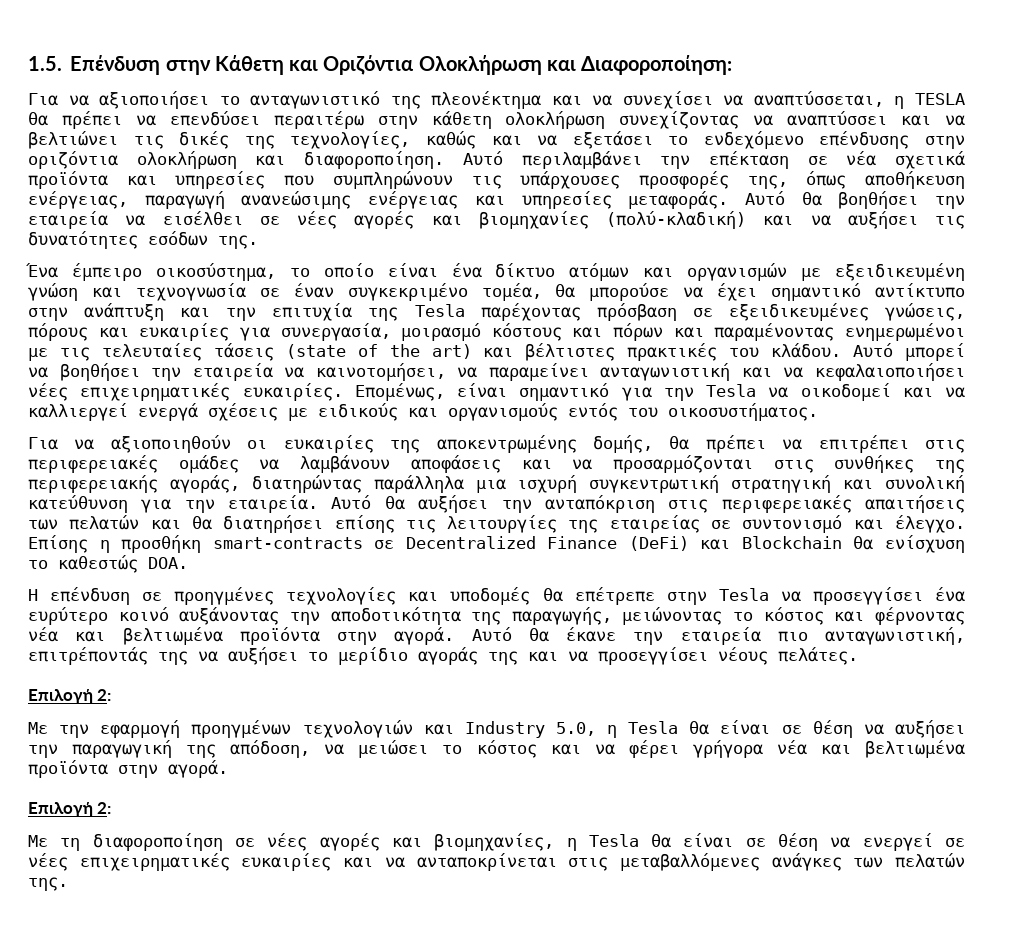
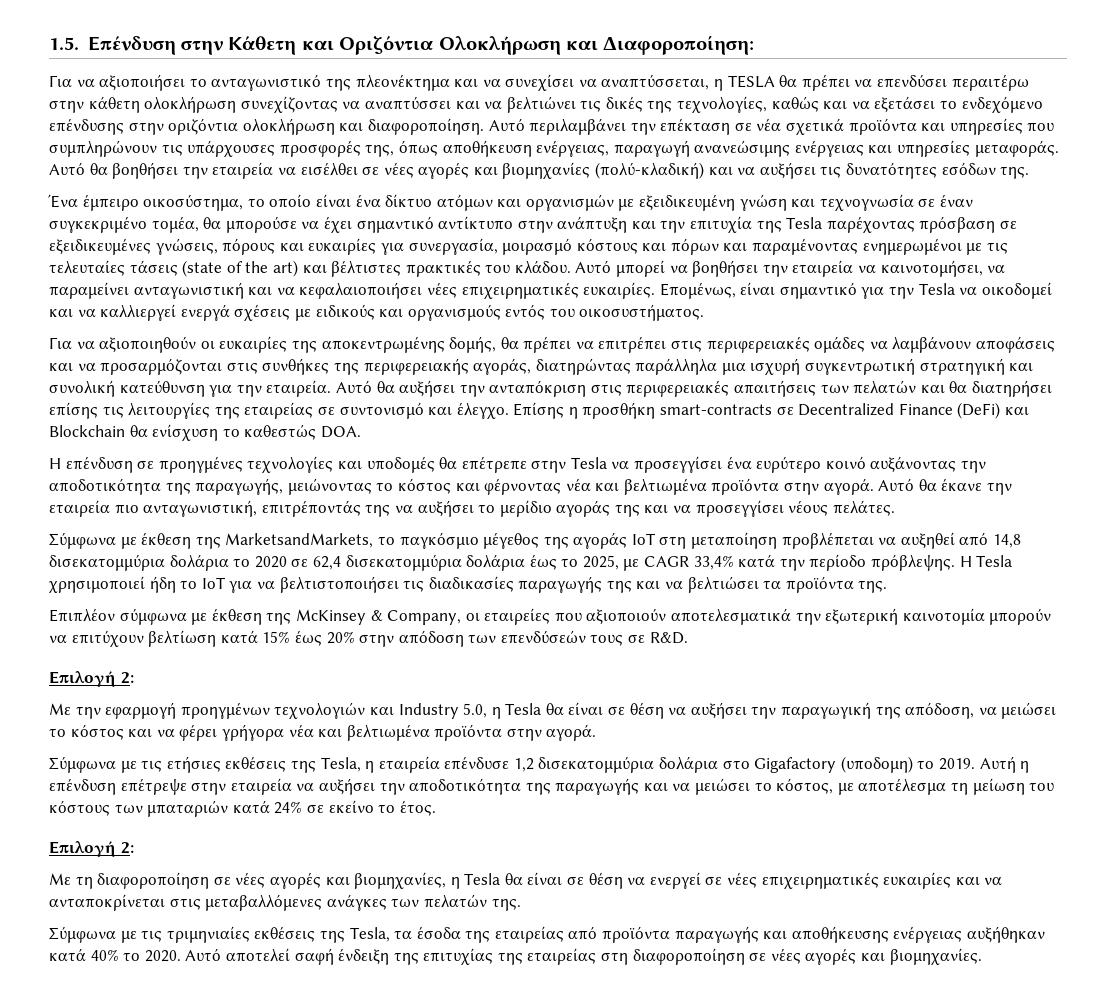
+ Σύμφωνα με έκθεση της MarketsandMarkets, το παγκόσμιο μέγεθος της αγοράς IoT στη μεταποίηση προβλέπεται να αυξηθεί από 14,8 δισεκατομμύρια δολάρια το 2020 σε 62,4 δισεκατομμύρια δολάρια έως το 2025, με CAGR 33,4% κατά την περίοδο πρόβλεψης. Η Tesla χρησιμοποιεί ήδη το IoT για να βελτιστοποιήσει τις διαδικασίες παραγωγής της και να βελτιώσει τα προϊόντα της.
+ Επιπλέον σύμφωνα με έκθεση της McKinsey & Company, οι εταιρείες που αξιοποιούν αποτελεσματικά την εξωτερική καινοτομία μπορούν να επιτύχουν βελτίωση κατά 15% έως 20% στην απόδοση των επενδύσεών τους σε R&D.
+ Σύμφωνα με τις ετήσιες εκθέσεις της Tesla, η εταιρεία επένδυσε 1,2 δισεκατομμύρια δολάρια στο Gigafactory (υποδομη) το 2019. Αυτή η επένδυση επέτρεψε στην εταιρεία να αυξήσει την αποδοτικότητα της παραγωγής και να μειώσει το κόστος, με αποτέλεσμα τη μείωση του κόστους των μπαταριών κατά 24% σε εκείνο το έτος.
+ Σύμφωνα με τις τριμηνιαίες εκθέσεις της Tesla, τα έσοδα της εταιρείας από προϊόντα παραγωγής και αποθήκευσης ενέργειας αυξήθηκαν κατά 40% το 2020. Αυτό αποτελεί σαφή ένδειξη της επιτυχίας της εταιρείας στη διαφοροποίηση σε νέες αγορές και βιομηχανίες.

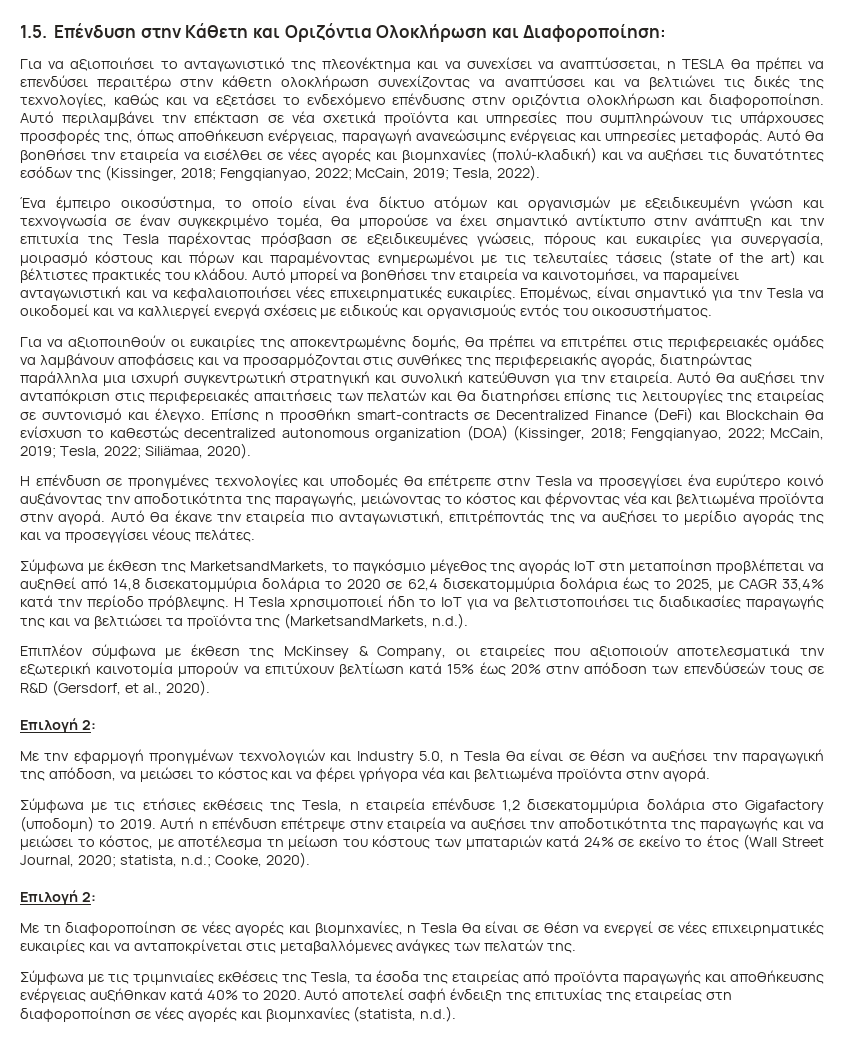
- Αυτό θα βοηθήσει την εταιρεία να εισέλθει σε νέες αγορές και βιομηχανίες (πολύ-κλαδική) και να αυξήσει τις δυνατότητες εσόδων της.
+ Αυτό θα βοηθήσει την εταιρεία να εισέλθει σε νέες αγορές και βιομηχανίες (πολύ-κλαδική) και να αυξήσει τις δυνατότητες εσόδων της (Kissinger, 2018; Fengqianyao, 2022; McCain, 2019; Tesla, 2022).
- Επίσης η προσθήκη smart-contracts σε Decentralized Finance (DeFi) και Blockchain θα ενίσχυση το καθεστώς DOA.
+ Επίσης η προσθήκη smart-contracts σε Decentralized Finance (DeFi) και Blockchain θα ενίσχυση το καθεστώς decentralized autonomous organization (DOA) (Kissinger, 2018; Fengqianyao, 2022; McCain, 2019; Tesla, 2022; Siliämaa, 2020).
- Η Tesla χρησιμοποιεί ήδη το IoT για να βελτιστοποιήσει τις διαδικασίες παραγωγής της και να βελτιώσει τα προϊόντα της.
+ Η Tesla χρησιμοποιεί ήδη το IoT για να βελτιστοποιήσει τις διαδικασίες παραγωγής της και να βελτιώσει τα προϊόντα της (MarketsandMarkets, n.d.).
- Επιπλέον σύμφωνα με έκθεση της McKinsey & Company, οι εταιρείες που αξιοποιούν αποτελεσματικά την εξωτερική καινοτομία μπορούν να επιτύχουν βελτίωση κατά 15% έως 20% στην απόδοση των επενδύσεών τους σε R&D.
+ Επιπλέον σύμφωνα με έκθεση της McKinsey & Company, οι εταιρείες που αξιοποιούν αποτελεσματικά την εξωτερική καινοτομία μπορούν να επιτύχουν βελτίωση κατά 15% έως 20% στην απόδοση των επενδύσεών τους σε R&D (Gersdorf, et al., 2020).
- Αυτή η επένδυση επέτρεψε στην εταιρεία να αυξήσει την αποδοτικότητα της παραγωγής και να μειώσει το κόστος, με αποτέλεσμα τη μείωση του κόστους των μπαταριών κατά 24% σε εκείνο το έτος.
+ Αυτή η επένδυση επέτρεψε στην εταιρεία να αυξήσει την αποδοτικότητα της παραγωγής και να μειώσει το κόστος, με αποτέλεσμα τη μείωση του κόστους των μπαταριών κατά 24% σε εκείνο το έτος (Wall Street Journal, 2020; statista, n.d.; Cooke, 2020).
- Αυτό αποτελεί σαφή ένδειξη της επιτυχίας της εταιρείας στη διαφοροποίηση σε νέες αγορές και βιομηχανίες.
+ Αυτό αποτελεί σαφή ένδειξη της επιτυχίας της εταιρείας στη διαφοροποίηση σε νέες αγορές και βιομηχανίες (statista, n.d.).

